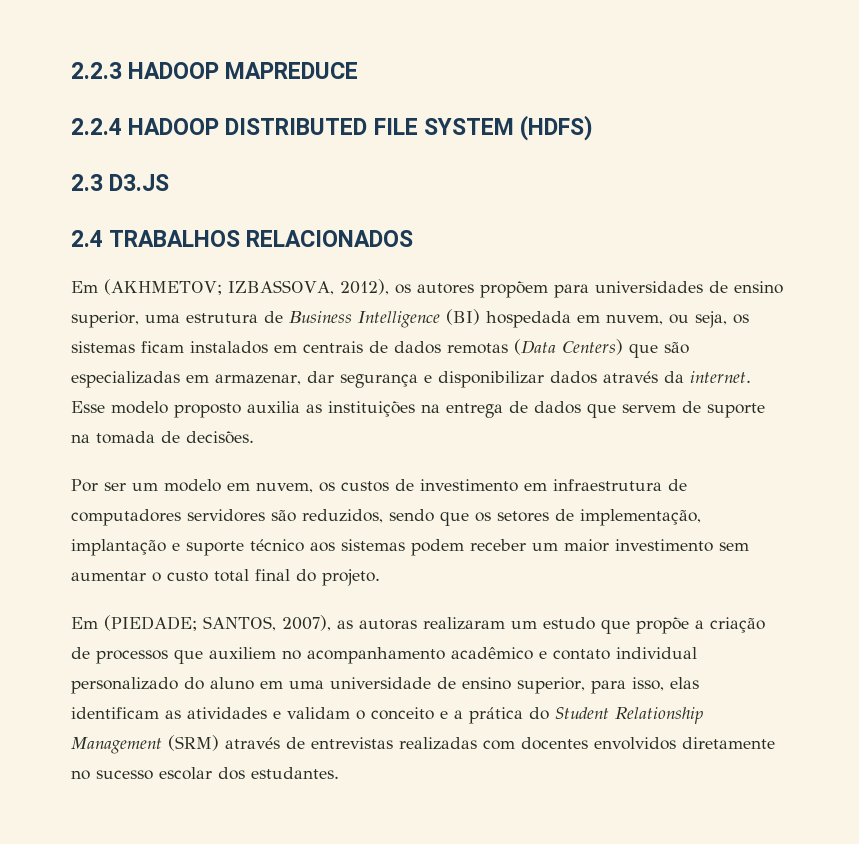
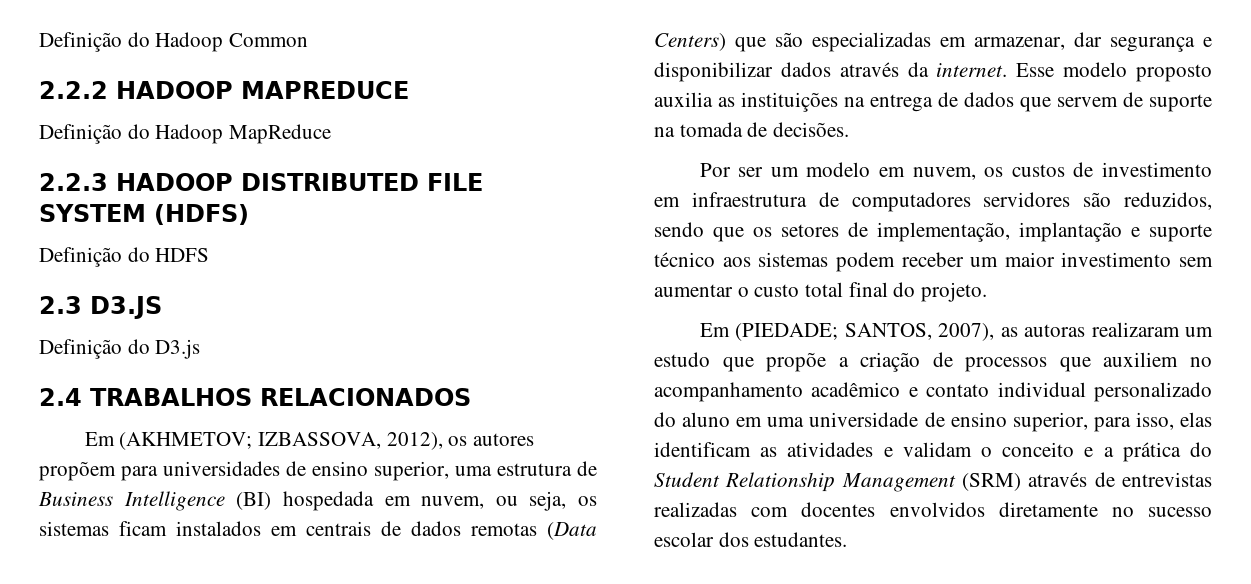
- 2.2.3 HADOOP MAPREDUCE
- 2.2.4 HADOOP DISTRIBUTED FILE SYSTEM (HDFS)
+ Definição do Hadoop Common
+ 2.2.2 HADOOP MAPREDUCE
+ Definição do Hadoop MapReduce
+ 2.2.3 HADOOP DISTRIBUTED FILE SYSTEM (HDFS)
+ Definição do HDFS
+ Definição do D3.js

